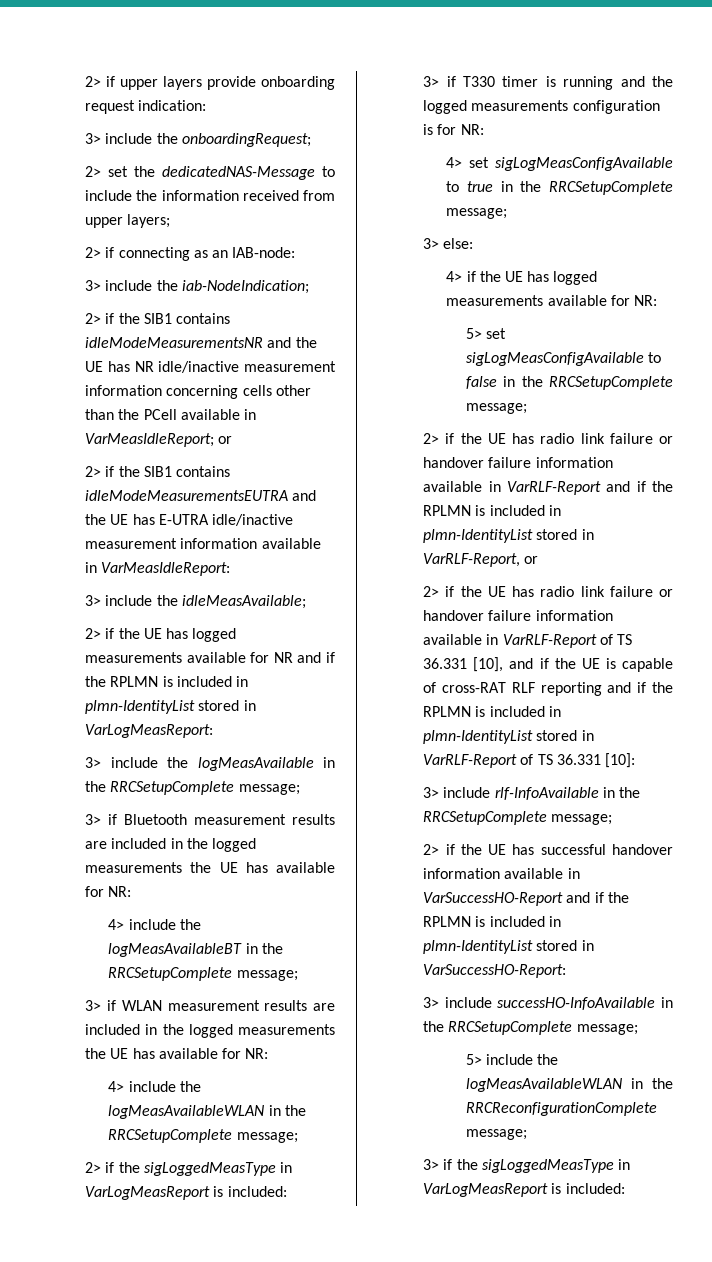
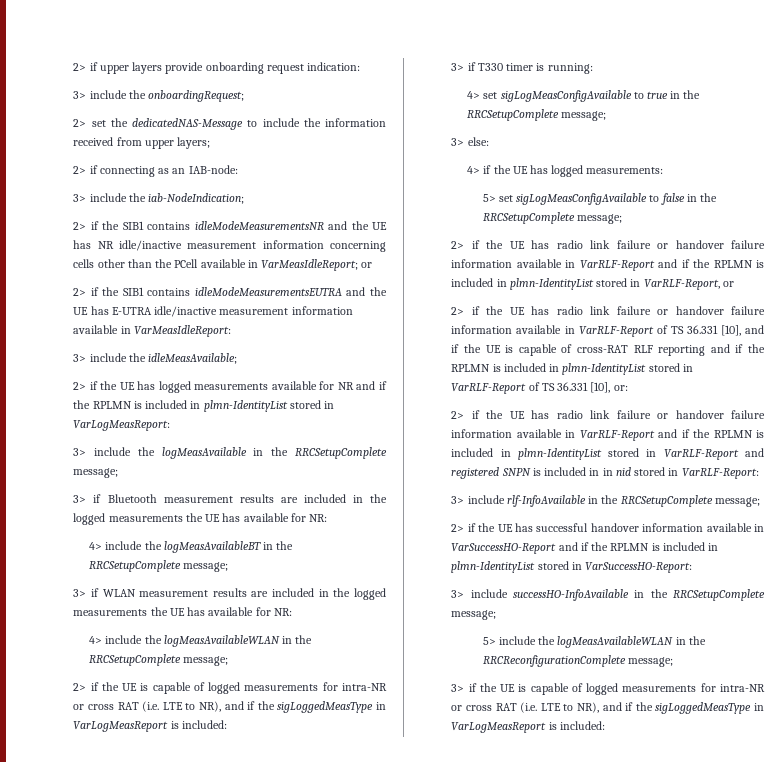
- 2> if the sigLoggedMeasType in VarLogMeasReport is included:
+ 2> if the UE is capable of logged measurements for intra-NR or cross RAT (i.e. LTE to NR), and if the sigLoggedMeasType in VarLogMeasReport is included:
- 3> if T330 timer is running and the logged measurements configuration is for NR:
+ 3> if T330 timer is running:
- 4> if the UE has logged measurements available for NR:
+ 4> if the UE has logged measurements:
- 2> if the UE has radio link failure or handover failure information available in VarRLF-Report of TS 36.331 [10], and if the UE is capable of cross-RAT RLF reporting and if the RPLMN is included in plmn-IdentityList stored in VarRLF-Report of TS 36.331 [10]:
+ 2> if the UE has radio link failure or handover failure information available in VarRLF-Report of TS 36.331 [10], and if the UE is capable of cross-RAT RLF reporting and if the RPLMN is included in plmn-IdentityList stored in VarRLF-Report of TS 36.331 [10], or:
+ 2> if the UE has radio link failure or handover failure information available in VarRLF-Report and if the RPLMN is included in plmn-IdentityList stored in VarRLF-Report and registered SNPN is included in in nid stored in VarRLF-Report:
- 3> if the sigLoggedMeasType in VarLogMeasReport is included:
+ 3> if the UE is capable of logged measurements for intra-NR or cross RAT (i.e. LTE to NR), and if the sigLoggedMeasType in VarLogMeasReport is included:

